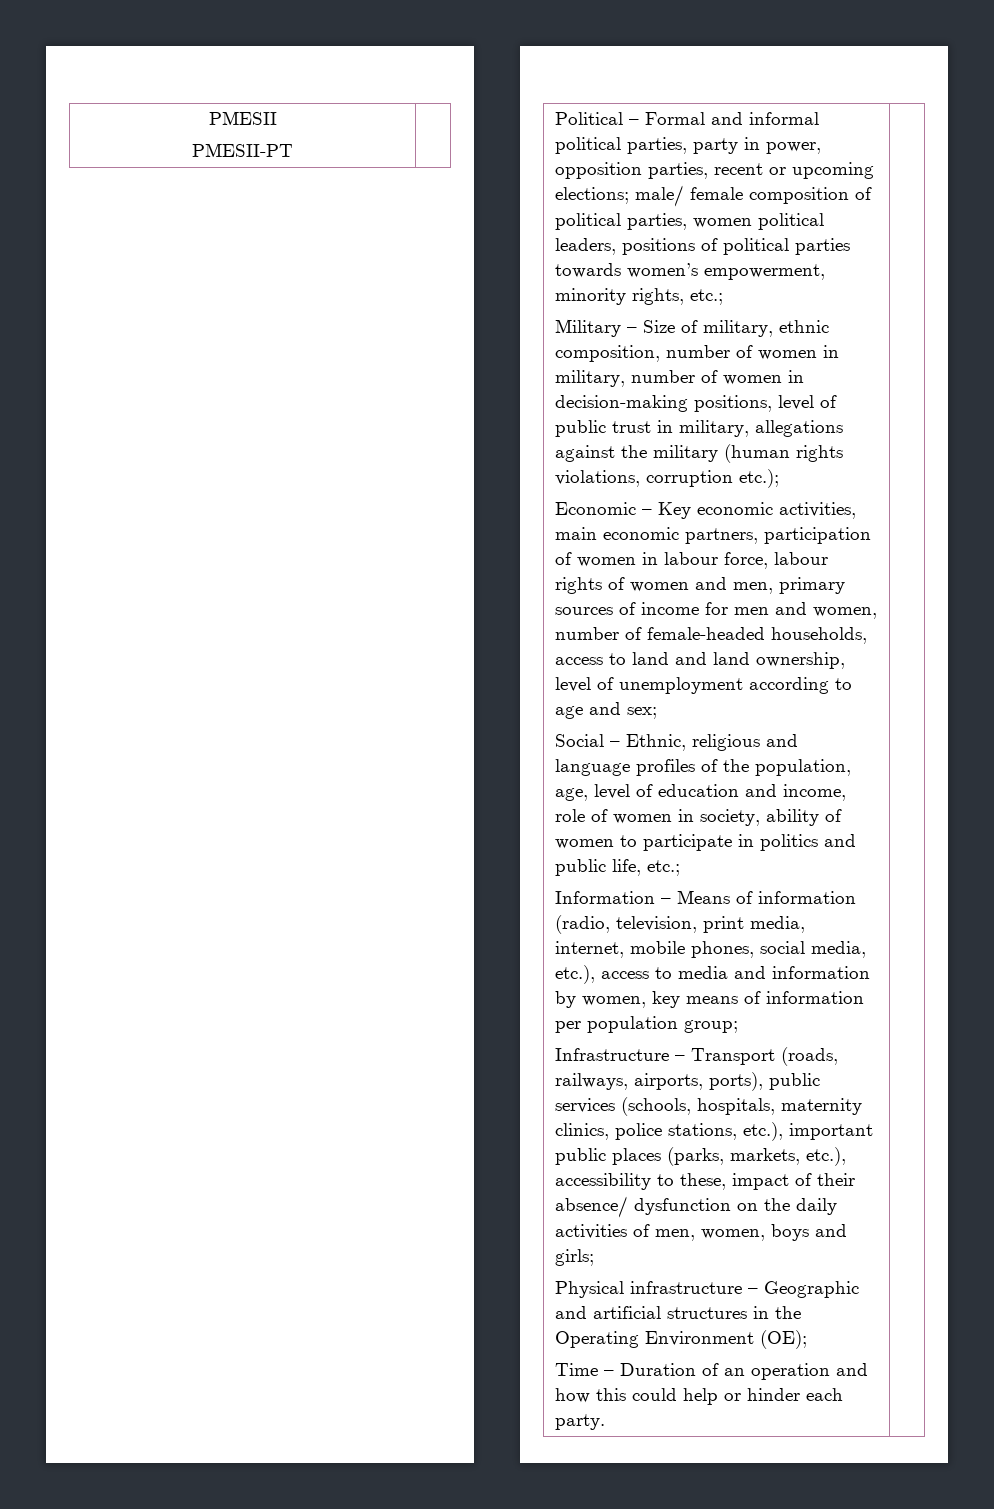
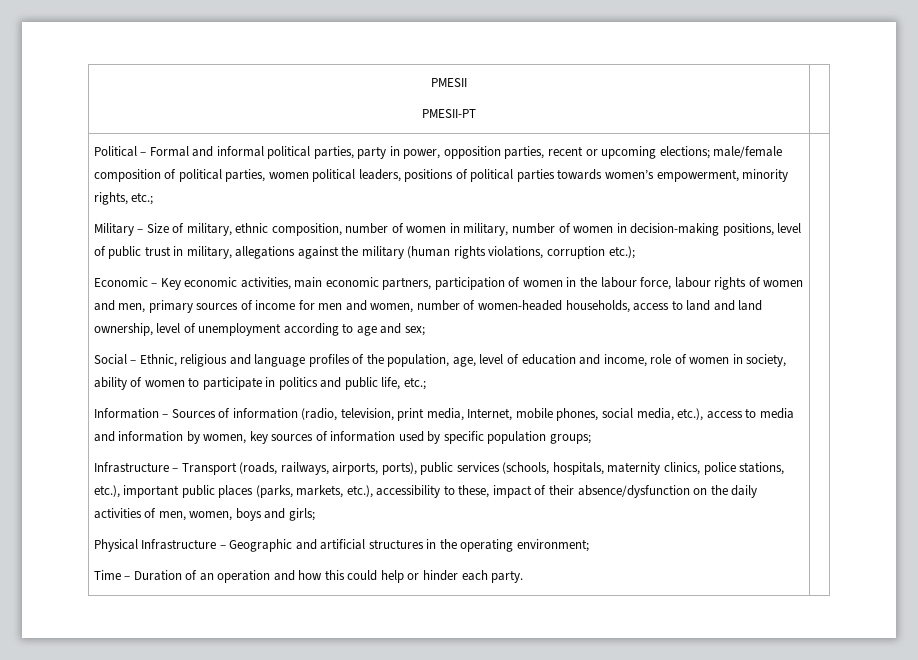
- Political – Formal and informal political parties, party in power, opposition parties, recent or upcoming elections; male/ female composition of political parties, women political leaders, positions of political parties towards women’s empowerment, minority rights, etc.;
+ Political – Formal and informal political parties, party in power, opposition parties, recent or upcoming elections; male/female composition of political parties, women political leaders, positions of political parties towards women’s empowerment, minority rights, etc.;
- Economic – Key economic activities, main economic partners, participation of women in labour force, labour rights of women and men, primary sources of income for men and women, number of female-headed households, access to land and land ownership, level of unemployment according to age and sex;
+ Economic – Key economic activities, main economic partners, participation of women in the labour force, labour rights of women and men, primary sources of income for men and women, number of women-headed households, access to land and land ownership, level of unemployment according to age and sex;
- Information – Means of information (radio, television, print media, internet, mobile phones, social media, etc.), access to media and information by women, key means of information per population group;
+ Information – Sources of information (radio, television, print media, Internet, mobile phones, social media, etc.), access to media and information by women, key sources of information used by specific population groups;
- Infrastructure – Transport (roads, railways, airports, ports), public services (schools, hospitals, maternity clinics, police stations, etc.), important public places (parks, markets, etc.), accessibility to these, impact of their absence/ dysfunction on the daily activities of men, women, boys and girls;
+ Infrastructure – Transport (roads, railways, airports, ports), public services (schools, hospitals, maternity clinics, police stations, etc.), important public places (parks, markets, etc.), accessibility to these, impact of their absence/dysfunction on the daily activities of men, women, boys and girls;
- Physical infrastructure – Geographic and artificial structures in the Operating Environment (OE);
+ Physical Infrastructure – Geographic and artificial structures in the operating environment;

